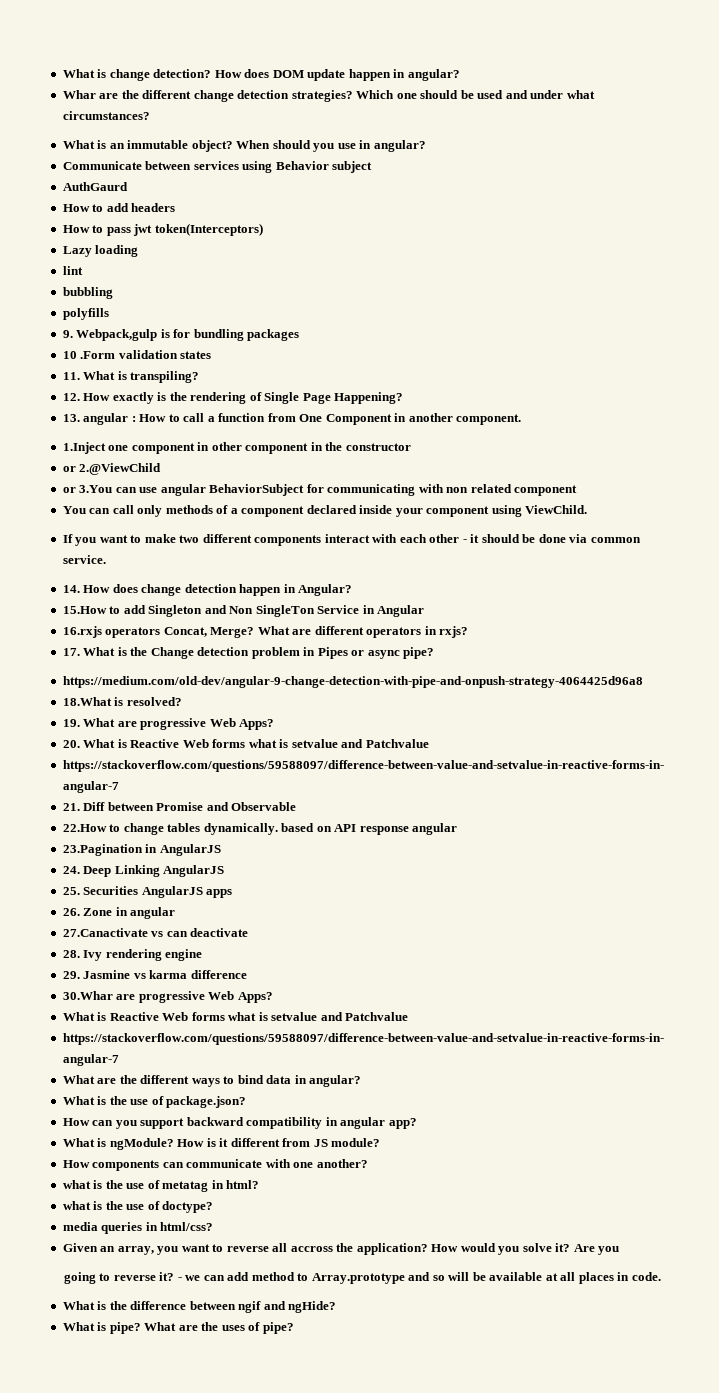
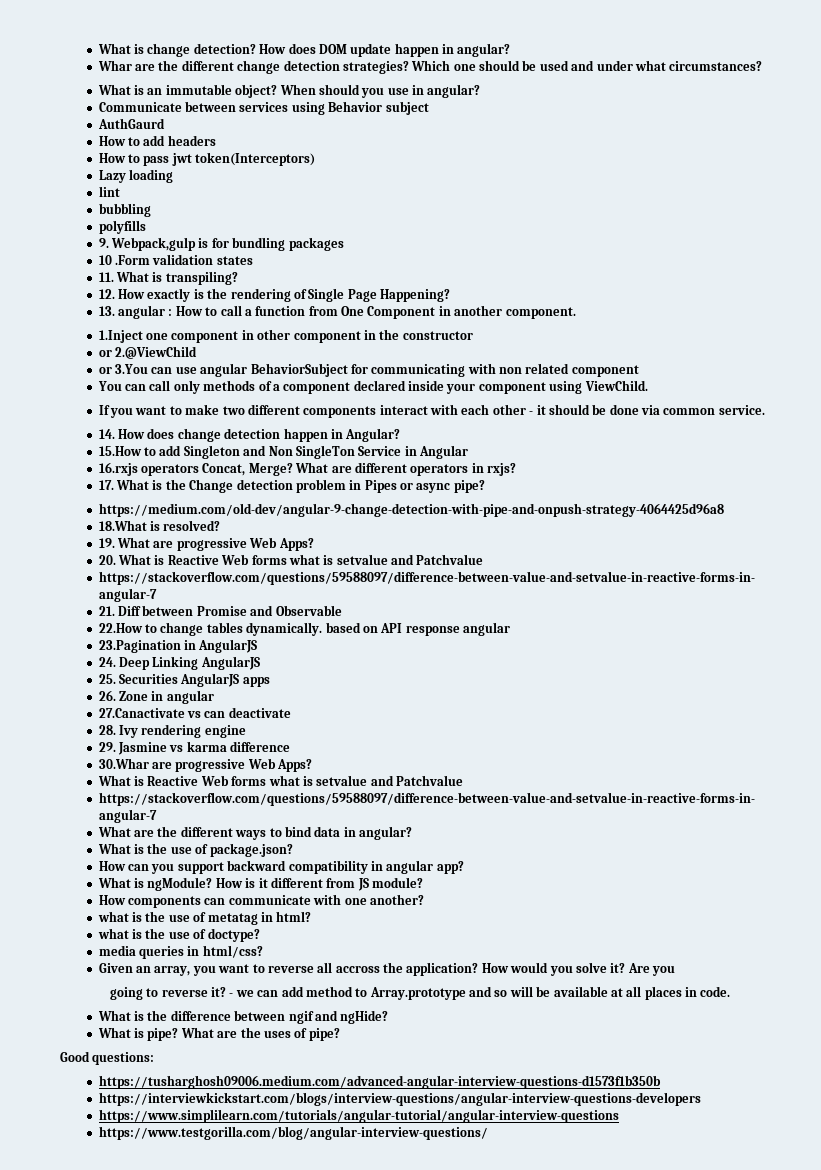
+ Good questions:
+ https://tusharghosh09006.medium.com/advanced-angular-interview-questions-d1573f1b350b
+ https://interviewkickstart.com/blogs/interview-questions/angular-interview-questions-developers
+ https://www.simplilearn.com/tutorials/angular-tutorial/angular-interview-questions
+ https://www.testgorilla.com/blog/angular-interview-questions/

